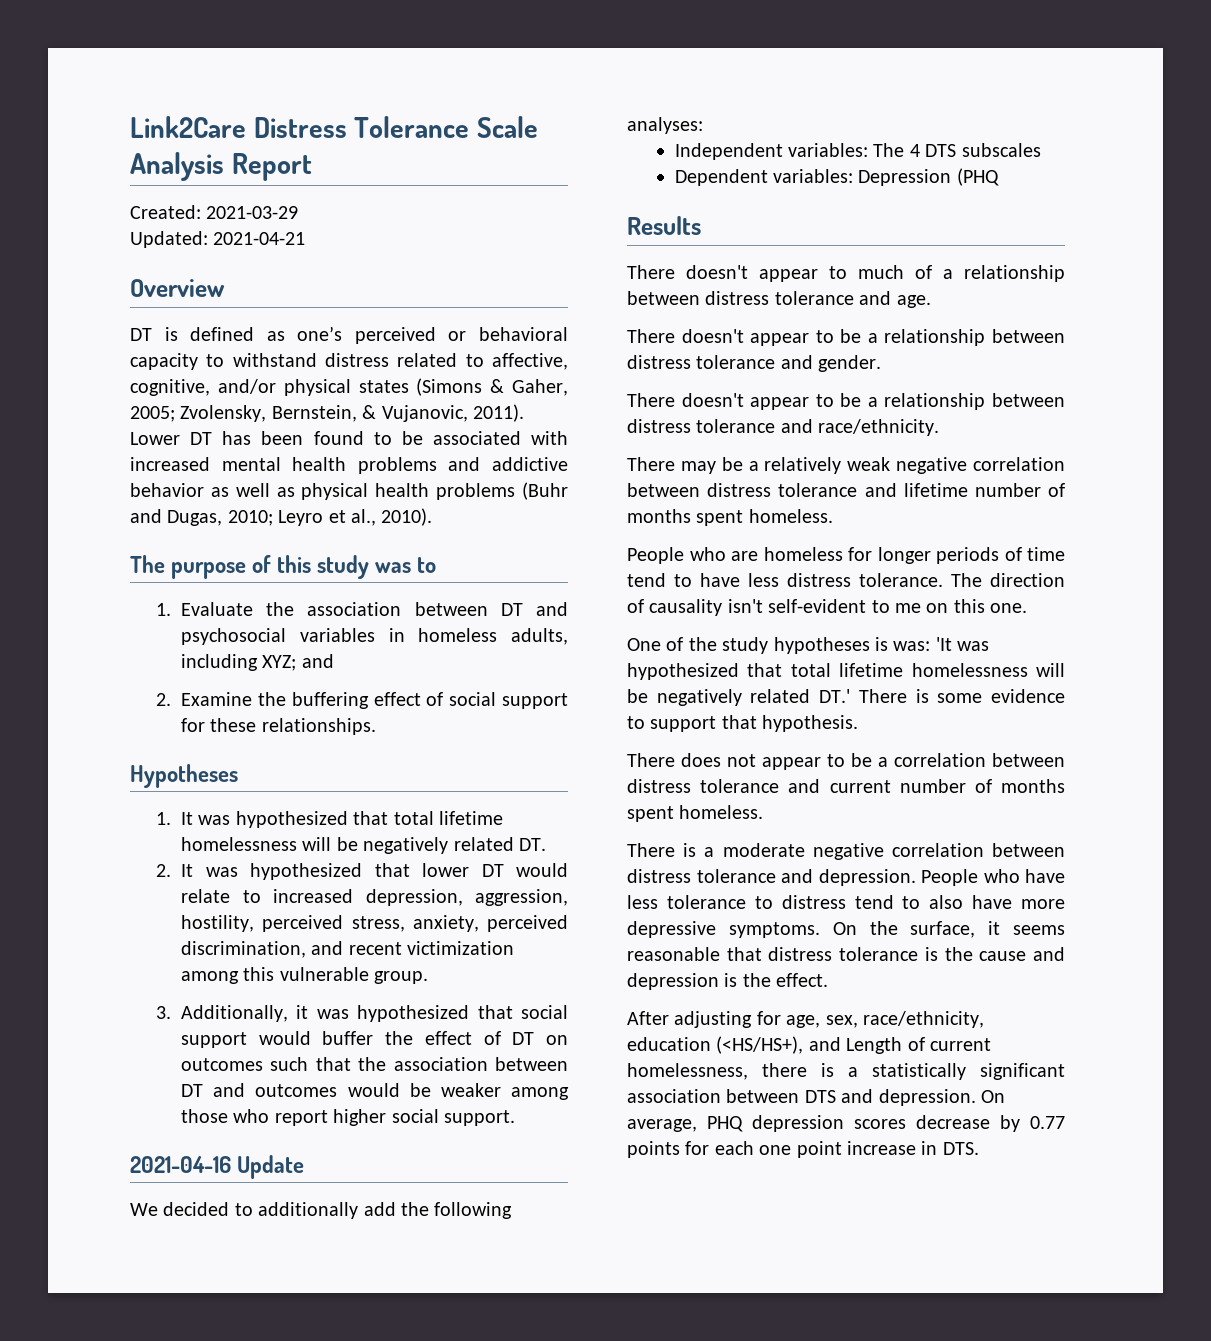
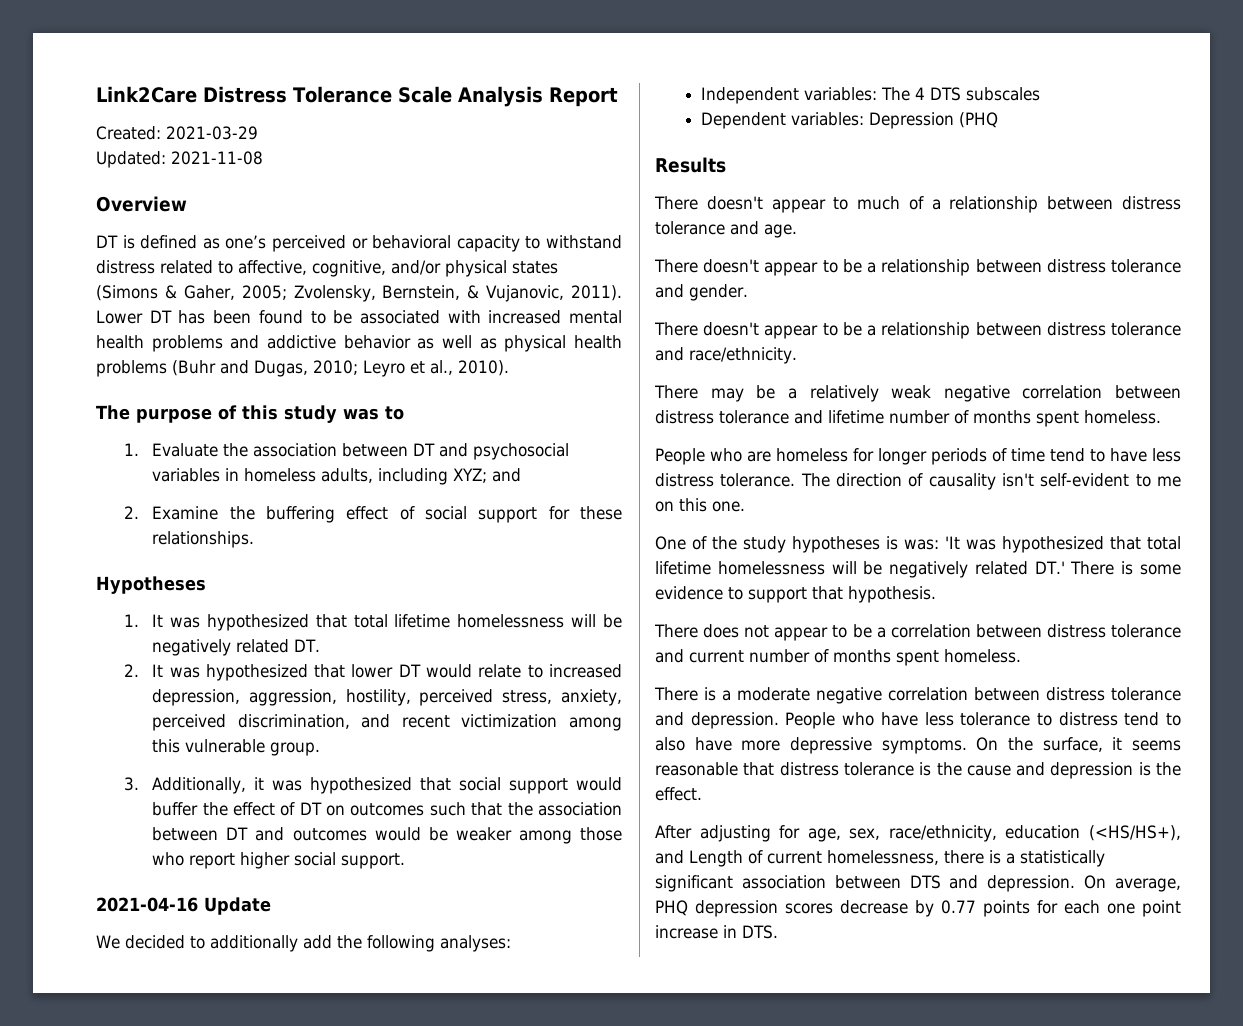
- Updated: 2021-04-21
+ Updated: 2021-11-08

